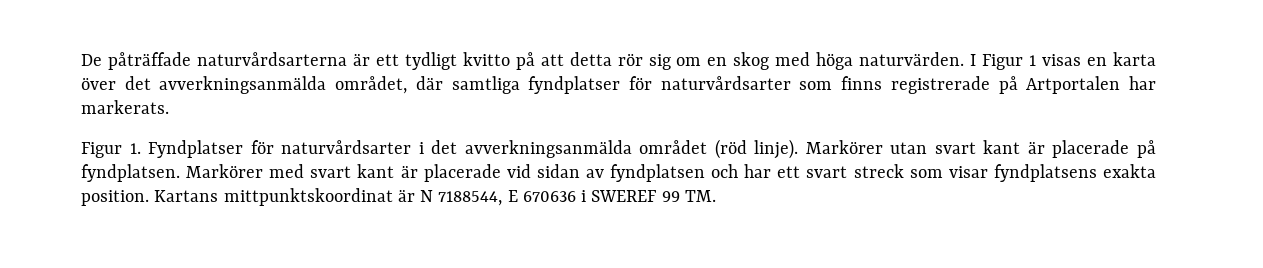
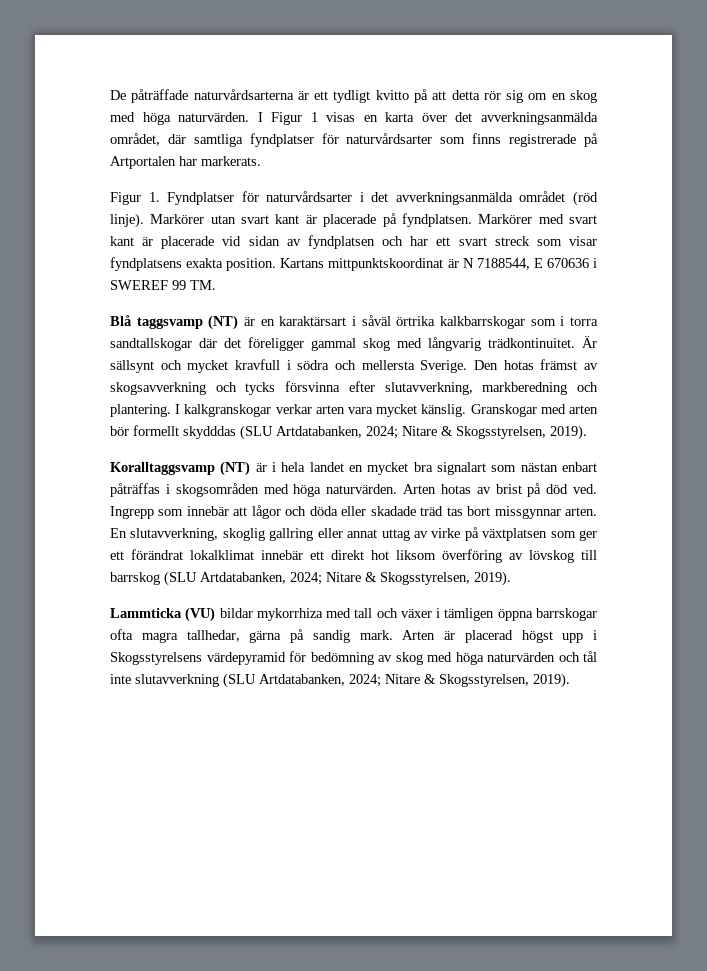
+ Blå taggsvamp (NT) är en karaktärsart i såväl örtrika kalkbarrskogar som i torra sandtallskogar där det föreligger gammal skog med långvarig trädkontinuitet. Är sällsynt och mycket kravfull i södra och mellersta Sverige. Den hotas främst av skogsavverkning och tycks försvinna efter slutavverkning, markberedning och plantering. I kalkgranskogar verkar arten vara mycket känslig. Granskogar med arten bör formellt skydddas (SLU Artdatabanken, 2024; Nitare & Skogsstyrelsen, 2019).
+ Koralltaggsvamp (NT) är i hela landet en mycket bra signalart som nästan enbart påträffas i skogsområden med höga naturvärden. Arten hotas av brist på död ved. Ingrepp som innebär att lågor och döda eller skadade träd tas bort missgynnar arten. En slutavverkning, skoglig gallring eller annat uttag av virke på växtplatsen som ger ett förändrat lokalklimat innebär ett direkt hot liksom överföring av lövskog till barrskog (SLU Artdatabanken, 2024; Nitare & Skogsstyrelsen, 2019).
+ Lammticka (VU) bildar mykorrhiza med tall och växer i tämligen öppna barrskogar ofta magra tallhedar, gärna på sandig mark. Arten är placerad högst upp i Skogsstyrelsens värdepyramid för bedömning av skog med höga naturvärden och tål inte slutavverkning (SLU Artdatabanken, 2024; Nitare & Skogsstyrelsen, 2019).

